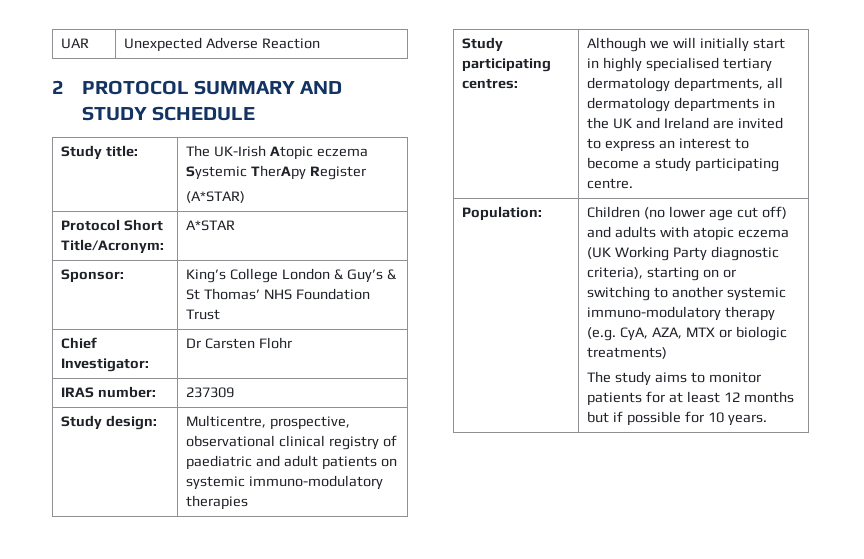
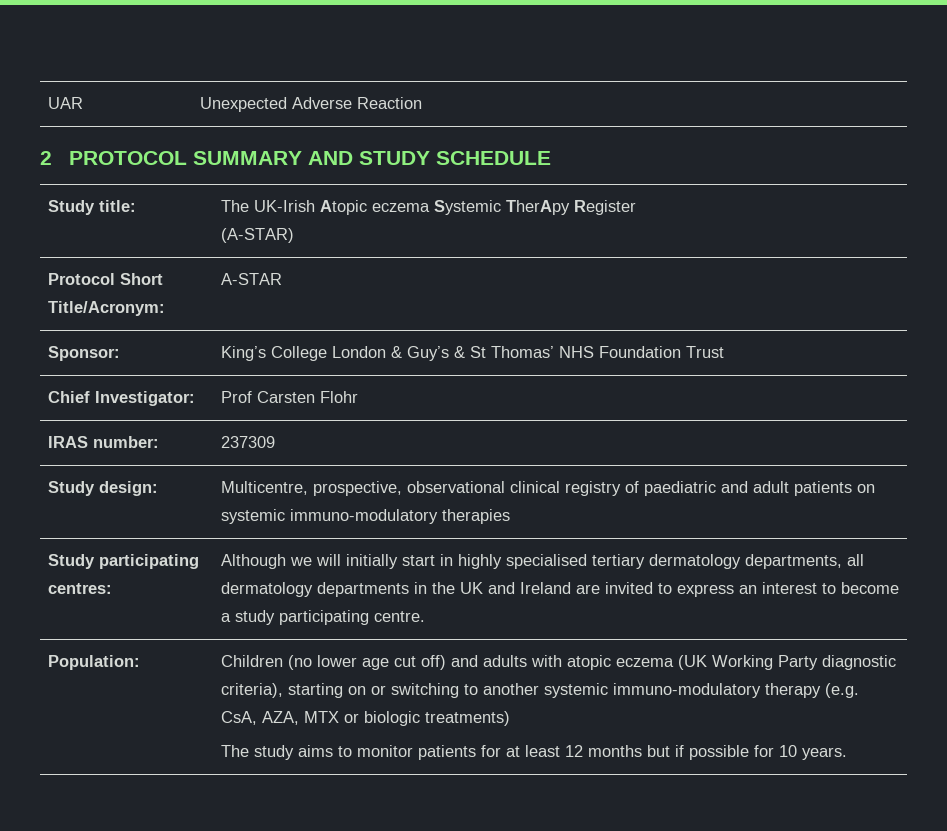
  Study title: | The UK-Irish Atopic eczema Systemic TherApy Register
- (A*STAR)
+ (A-STAR)
- Protocol Short Title/Acronym: | A*STAR
+ Protocol Short Title/Acronym: | A-STAR
- Chief Investigator: | Dr Carsten Flohr
+ Chief Investigator: | Prof Carsten Flohr
- Children (no lower age cut off) and adults with atopic eczema (UK Working Party diagnostic criteria), starting on or switching to another systemic immuno-modulatory therapy (e.g. CyA, AZA, MTX or biologic treatments)
+ Children (no lower age cut off) and adults with atopic eczema (UK Working Party diagnostic criteria), starting on or switching to another systemic immuno-modulatory therapy (e.g. CsA, AZA, MTX or biologic treatments)

